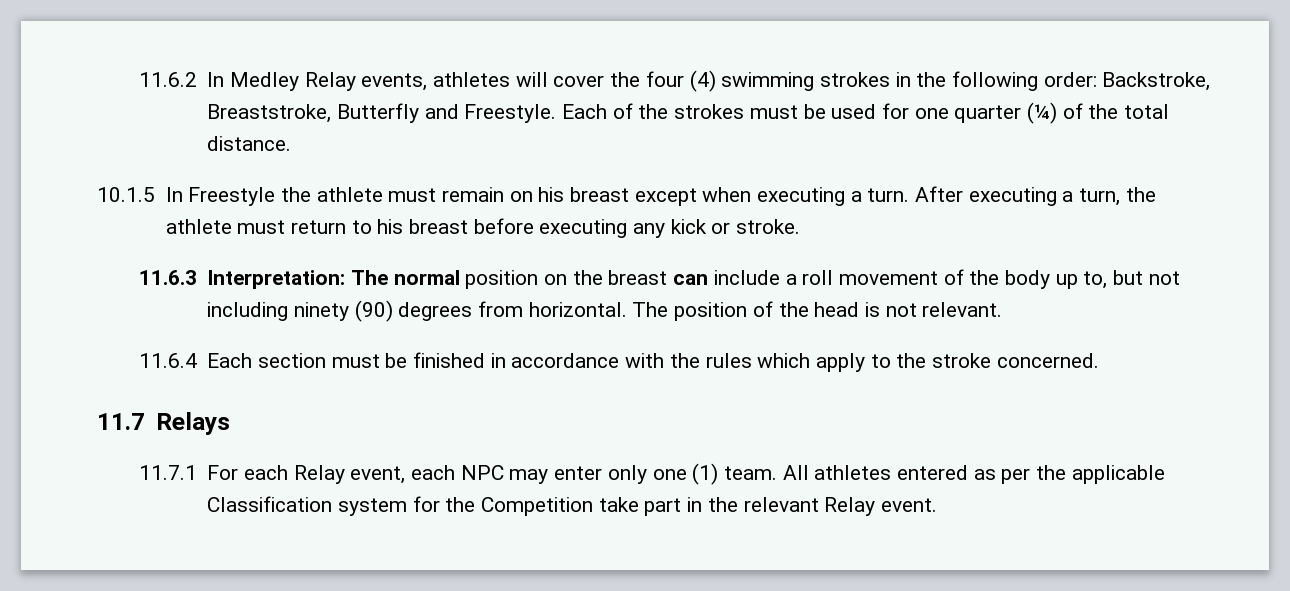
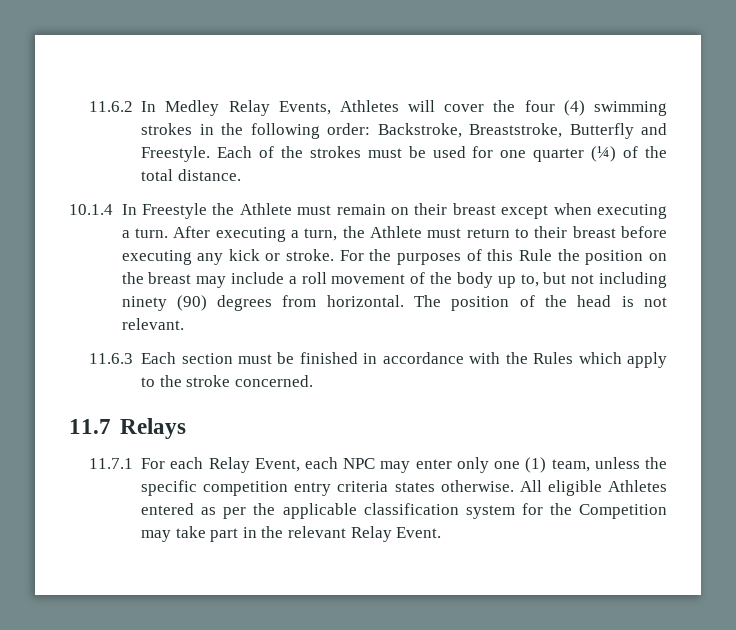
- 11.6.2 In Medley Relay events, athletes will cover the four (4) swimming strokes in the following order: Backstroke, Breaststroke, Butterfly and Freestyle.
+ 11.6.2 In Medley Relay Events, Athletes will cover the four (4) swimming strokes in the following order: Backstroke, Breaststroke, Butterfly and Freestyle.
- 10.1.5 In Freestyle the athlete must remain on his breast except when executing a turn.
+ 10.1.4 In Freestyle the Athlete must remain on their breast except when executing a turn.
- After executing a turn, the athlete must return to his breast before executing any kick or stroke.
- 11.6.3 Interpretation: The normal position on the breast can include a roll movement of the body up to, but not including ninety (90) degrees from horizontal.
+ After executing a turn, the Athlete must return to their breast before executing any kick or stroke. For the purposes of this Rule the position on the breast may include a roll movement of the body up to, but not including ninety (90) degrees from horizontal.
- 11.6.4 Each section must be finished in accordance with the rules which apply to the stroke concerned.
+ 11.6.3 Each section must be finished in accordance with the Rules which apply to the stroke concerned.
- 11.7.1 For each Relay event, each NPC may enter only one (1) team. All athletes entered as per the applicable Classification system for the Competition take part in the relevant Relay event.
+ 11.7.1 For each Relay Event, each NPC may enter only one (1) team, unless the specific competition entry criteria states otherwise. All eligible Athletes entered as per the applicable classification system for the Competition may take part in the relevant Relay Event.

